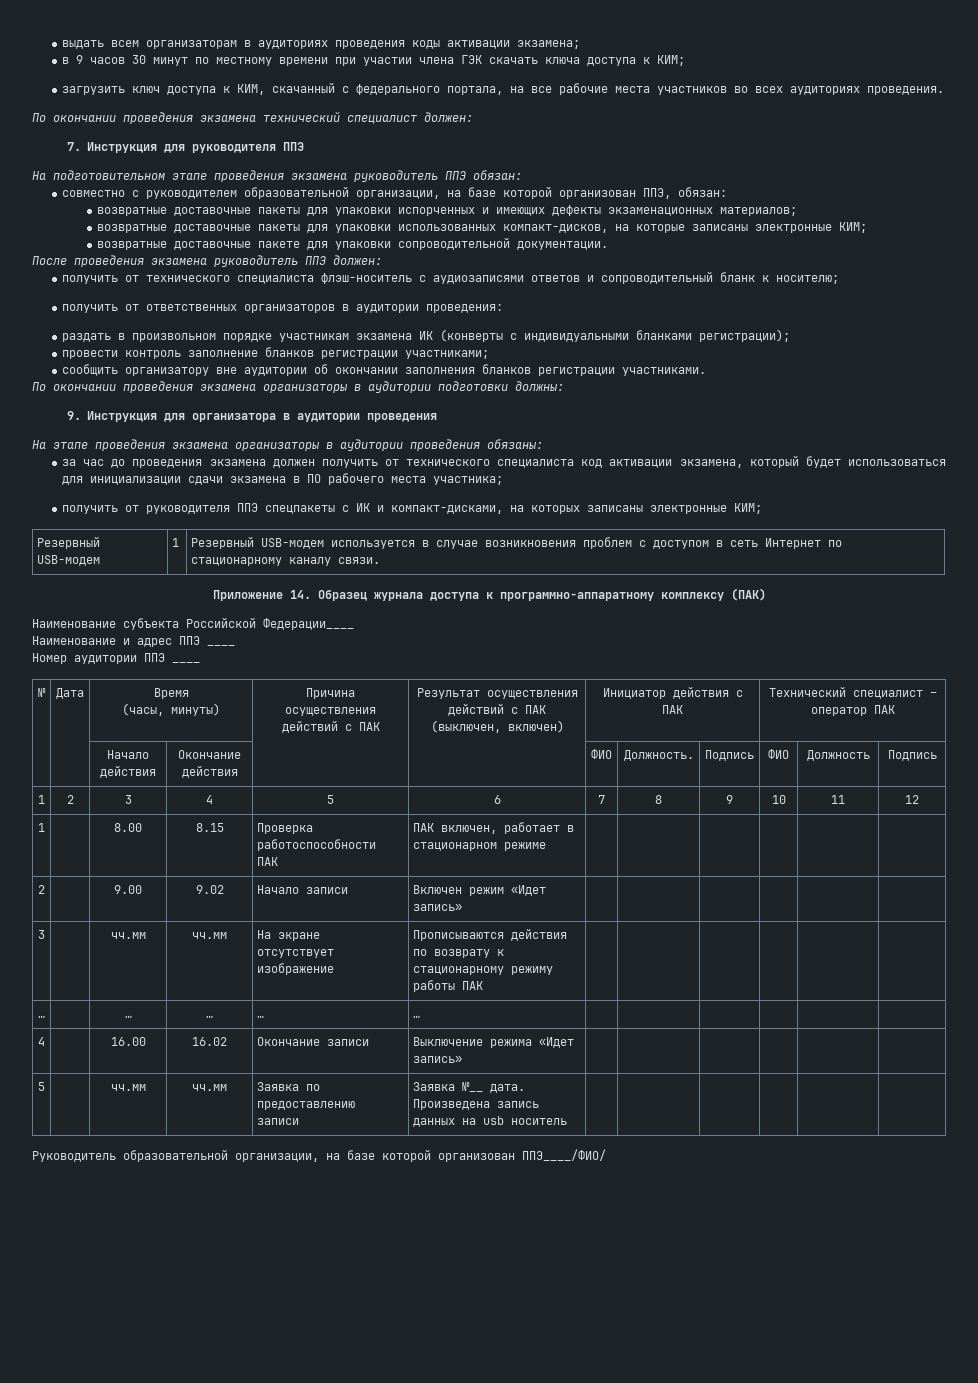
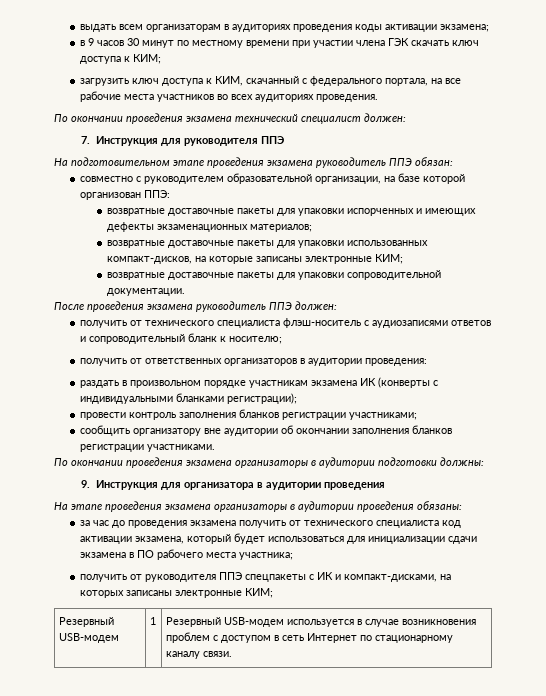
- в 9 часов 30 минут по местному времени при участии члена ГЭК скачать ключа доступа к КИМ;
+ в 9 часов 30 минут по местному времени при участии члена ГЭК скачать ключ доступа к КИМ;
- совместно с руководителем образовательной организации, на базе которой организован ППЭ, обязан:
+ совместно с руководителем образовательной организации, на базе которой организован ППЭ:
- возвратные доставочные пакете для упаковки сопроводительной документации.
+ возвратные доставочные пакеты для упаковки сопроводительной документации.
- провести контроль заполнение бланков регистрации участниками;
+ провести контроль заполнения бланков регистрации участниками;
- за час до проведения экзамена должен получить от технического специалиста код активации экзамена, который будет использоваться для инициализации сдачи экзамена в ПО рабочего места участника;
+ за час до проведения экзамена получить от технического специалиста код активации экзамена, который будет использоваться для инициализации сдачи экзамена в ПО рабочего места участника;
- Приложение 14. Образец журнала доступа к программно-аппаратному комплексу (ПАК)
- Наименование субъекта Российской Федерации____
- Наименование и адрес ППЭ ____
- Номер аудитории ППЭ ____
- № | Дата | Время
- (часы, минуты) | Причина осуществления действий с ПАК | Результат осуществления действий с ПАК (выключен, включен) | Инициатор действия с ПАК | Технический специалист – оператор ПАК
- | | Начало действия | Окончание действия | | | ФИО | Должность. | Подпись | ФИО | Должность | Подпись
- 1 | 2 | 3 | 4 | 5 | 6 | 7 | 8 | 9 | 10 | 11 | 12
- 1 | | 8.00 | 8.15 | Проверка работоспособности ПАК | ПАК включен, работает в стационарном режиме | | | | | |
- 2 | | 9.00 | 9.02 | Начало записи | Включен режим «Идет запись» | | | | | |
- 3 | | чч.мм | чч.мм | На экране отсутствует изображение | Прописываются действия по возврату к стационарному режиму работы ПАК | | | | | |
- … | | … | … | … | … | | | | | |
- 4 | | 16.00 | 16.02 | Окончание записи | Выключение режима «Идет запись» | | | | | |
- 5 | | чч.мм | чч.мм | Заявка по предоставлению записи | Заявка №__ дата. Произведена запись данных на usb носитель | | | | | |
- Руководитель образовательной организации, на базе которой организован ППЭ____/ФИО/

